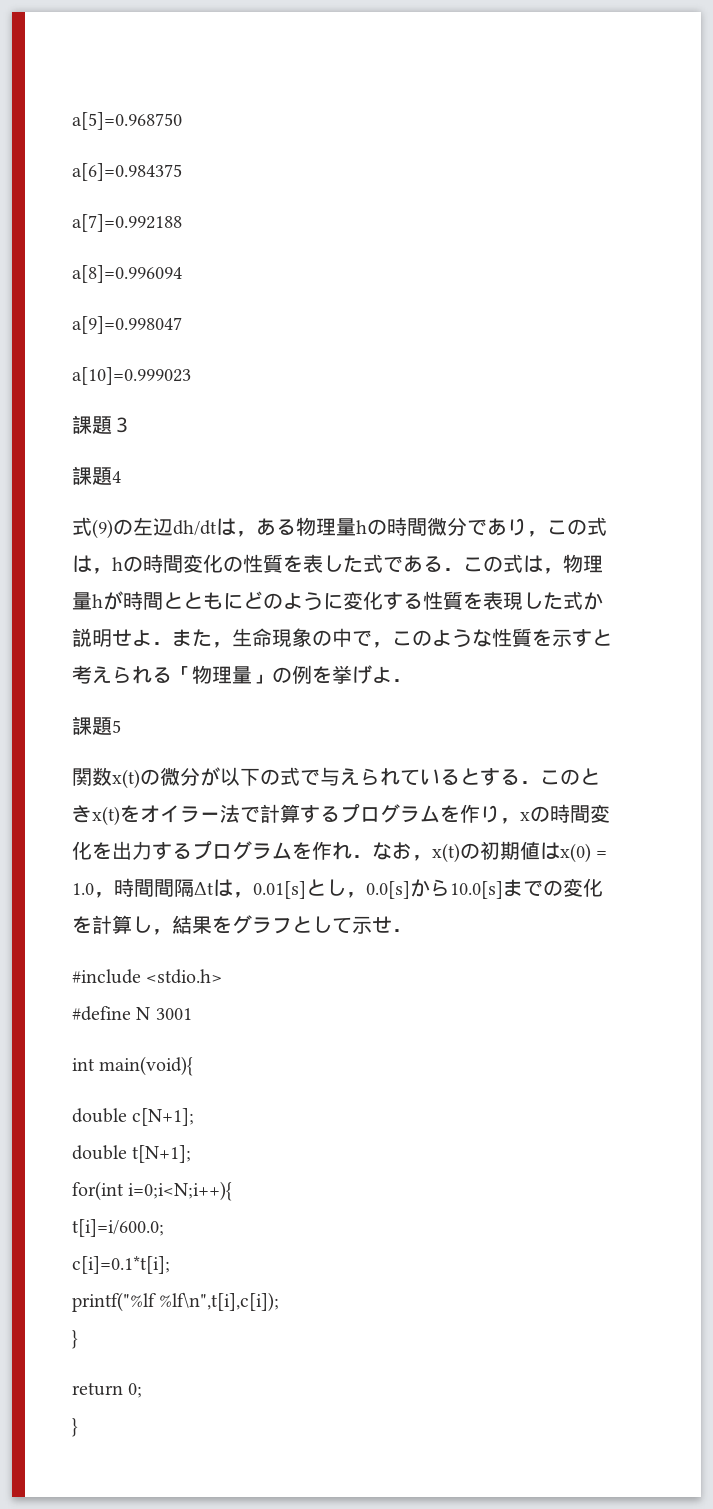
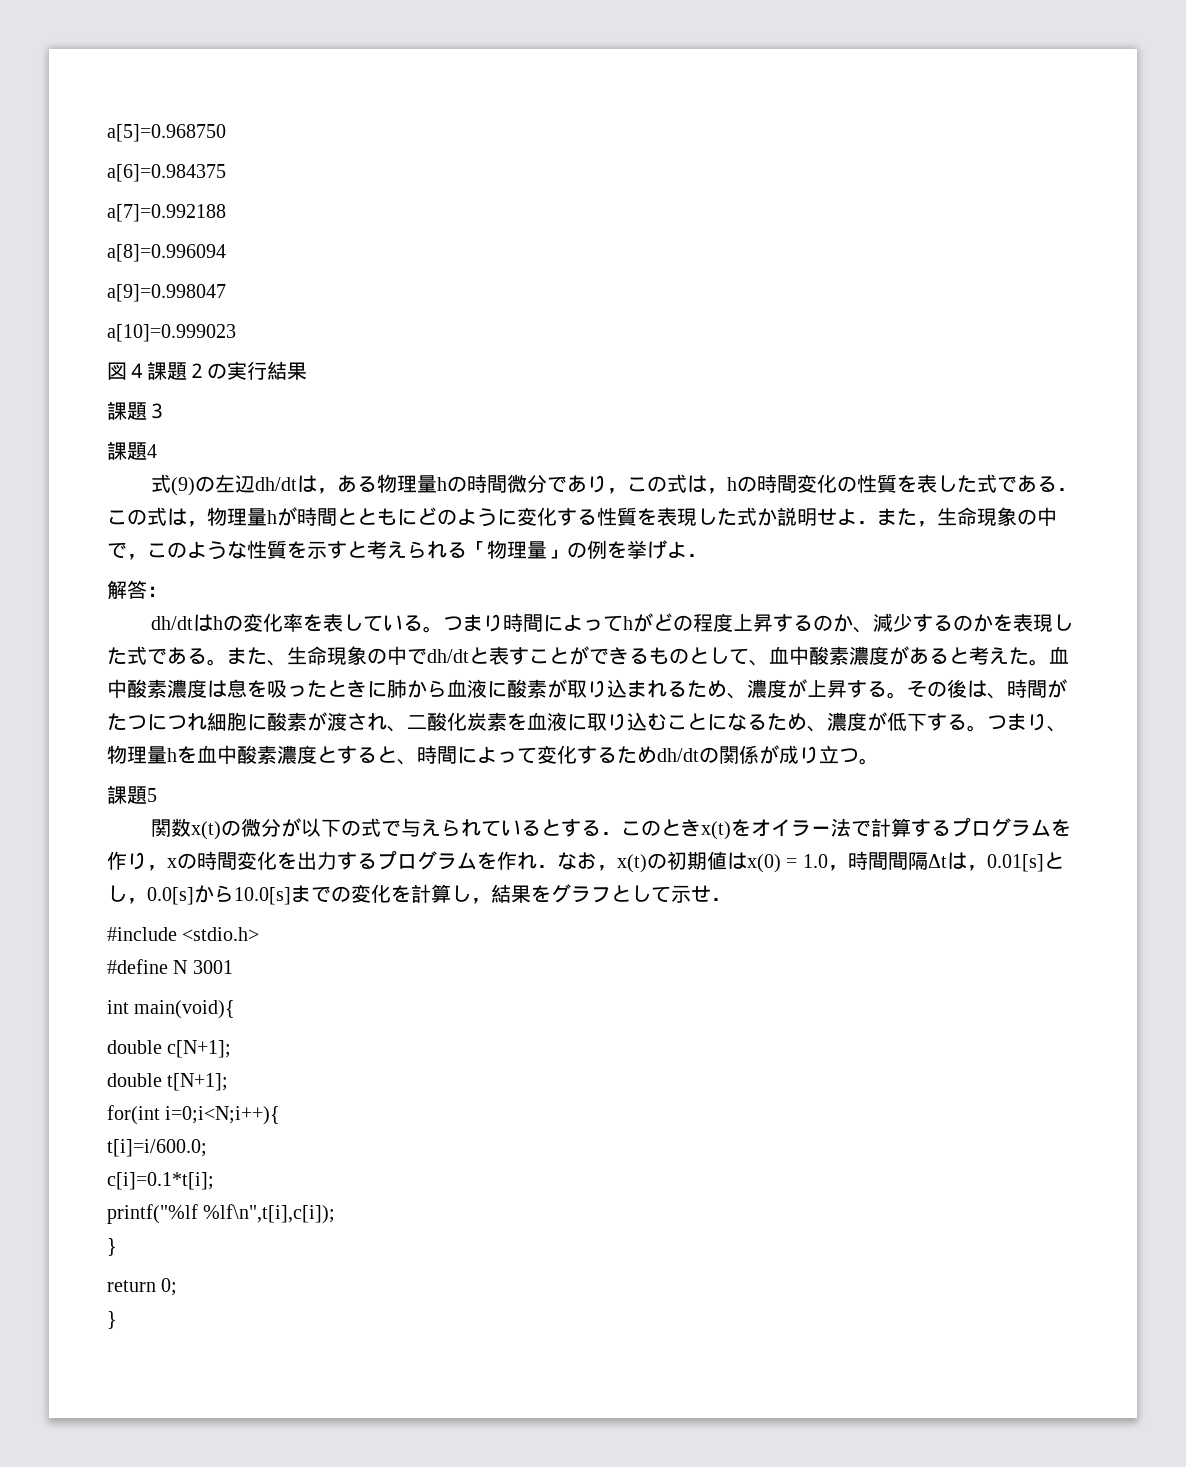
+ 図４課題２の実行結果
+ 解答：
+ dh/dtはhの変化率を表している。つまり時間によってhがどの程度上昇するのか、減少するのかを表現した式である。また、生命現象の中でdh/dtと表すことができるものとして、血中酸素濃度があると考えた。血中酸素濃度は息を吸ったときに肺から血液に酸素が取り込まれるため、濃度が上昇する。その後は、時間がたつにつれ細胞に酸素が渡され、二酸化炭素を血液に取り込むことになるため、濃度が低下する。つまり、物理量hを血中酸素濃度とすると、時間によって変化するためdh/dtの関係が成り立つ。

